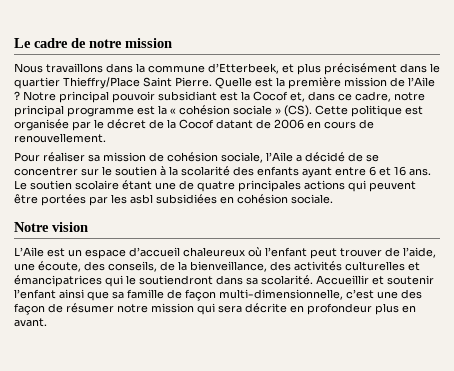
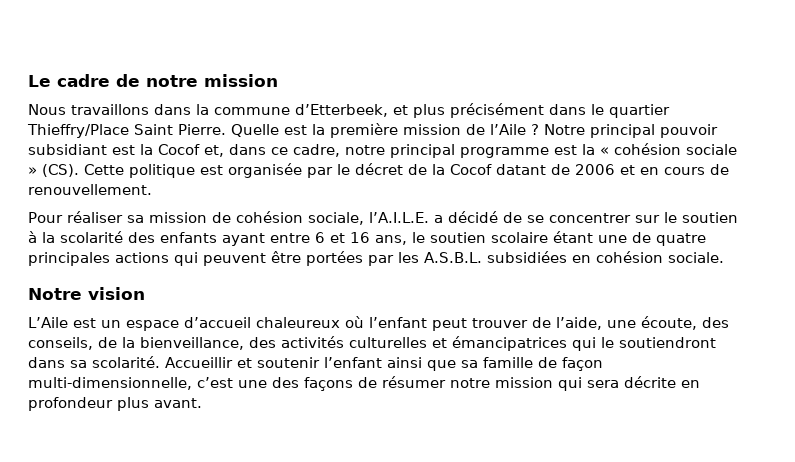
- Notre principal pouvoir subsidiant est la Cocof et, dans ce cadre, notre principal programme est la « cohésion sociale » (CS). Cette politique est organisée par le décret de la Cocof datant de 2006 en cours de renouvellement.
+ Notre principal pouvoir subsidiant est la Cocof et, dans ce cadre, notre principal programme est la « cohésion sociale » (CS). Cette politique est organisée par le décret de la Cocof datant de 2006 et en cours de renouvellement.
- Pour réaliser sa mission de cohésion sociale, l’Aile a décidé de se concentrer sur le soutien à la scolarité des enfants ayant entre 6 et 16 ans. Le soutien scolaire étant une de quatre principales actions qui peuvent être portées par les asbl subsidiées en cohésion sociale.
+ Pour réaliser sa mission de cohésion sociale, l’A.I.L.E. a décidé de se concentrer sur le soutien à la scolarité des enfants ayant entre 6 et 16 ans, le soutien scolaire étant une de quatre principales actions qui peuvent être portées par les A.S.B.L. subsidiées en cohésion sociale.
- Accueillir et soutenir l’enfant ainsi que sa famille de façon multi-dimensionnelle, c’est une des façon de résumer notre mission qui sera décrite en profondeur plus en avant.
+ Accueillir et soutenir l’enfant ainsi que sa famille de façon multi-dimensionnelle, c’est une des façons de résumer notre mission qui sera décrite en profondeur plus avant.

